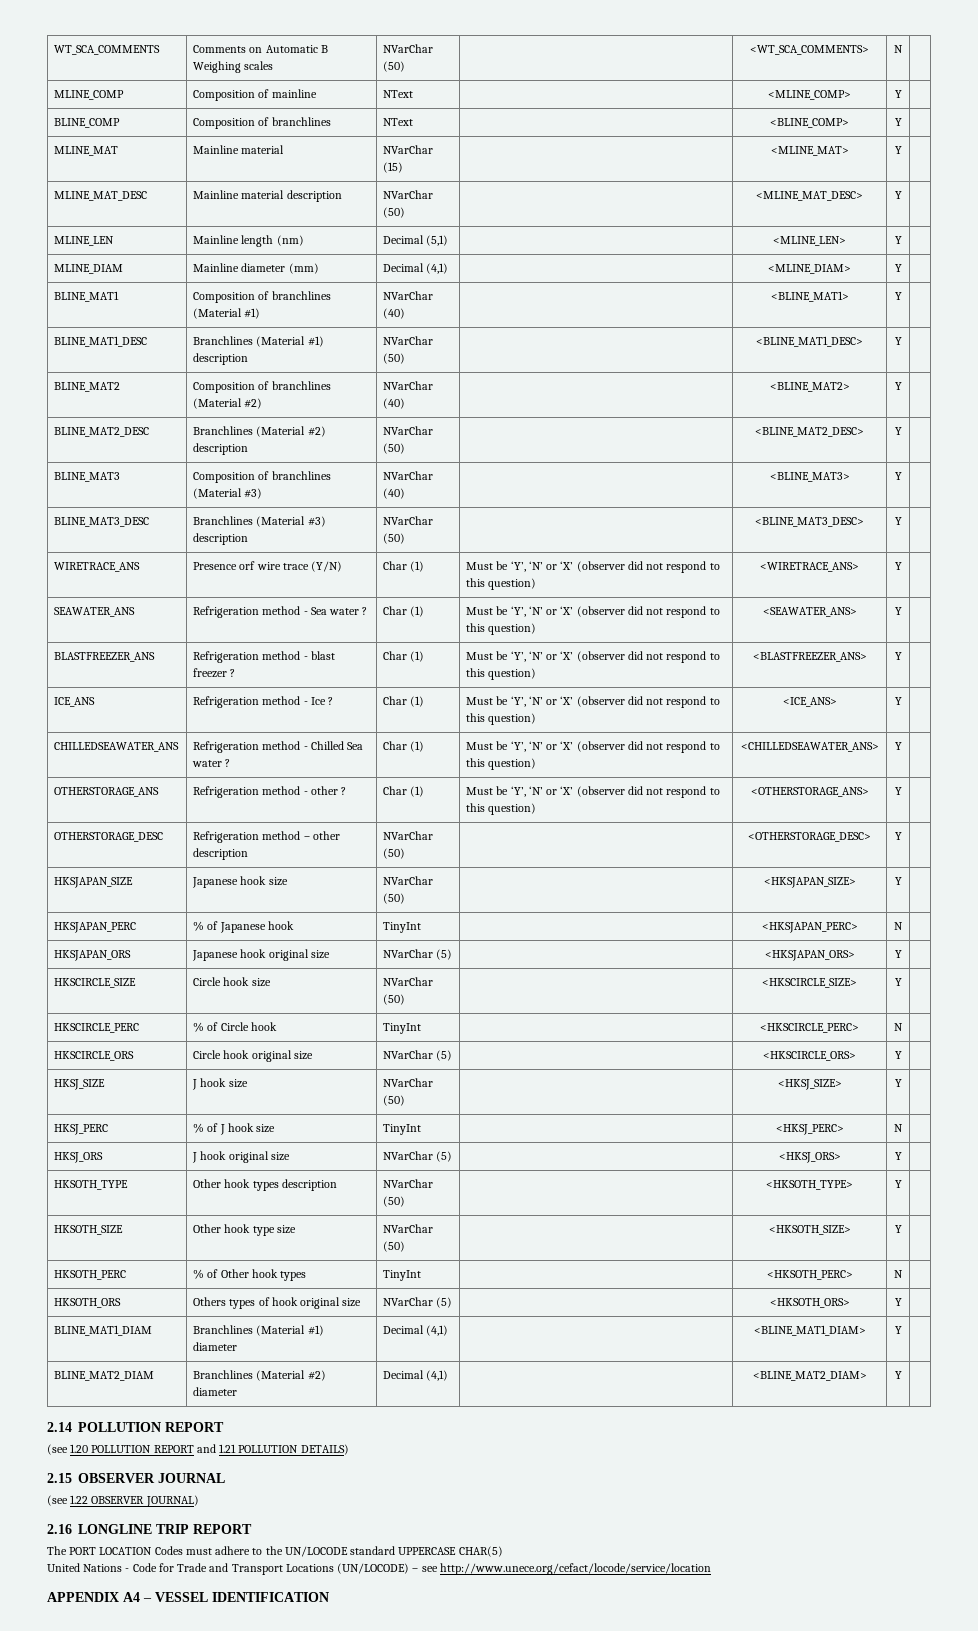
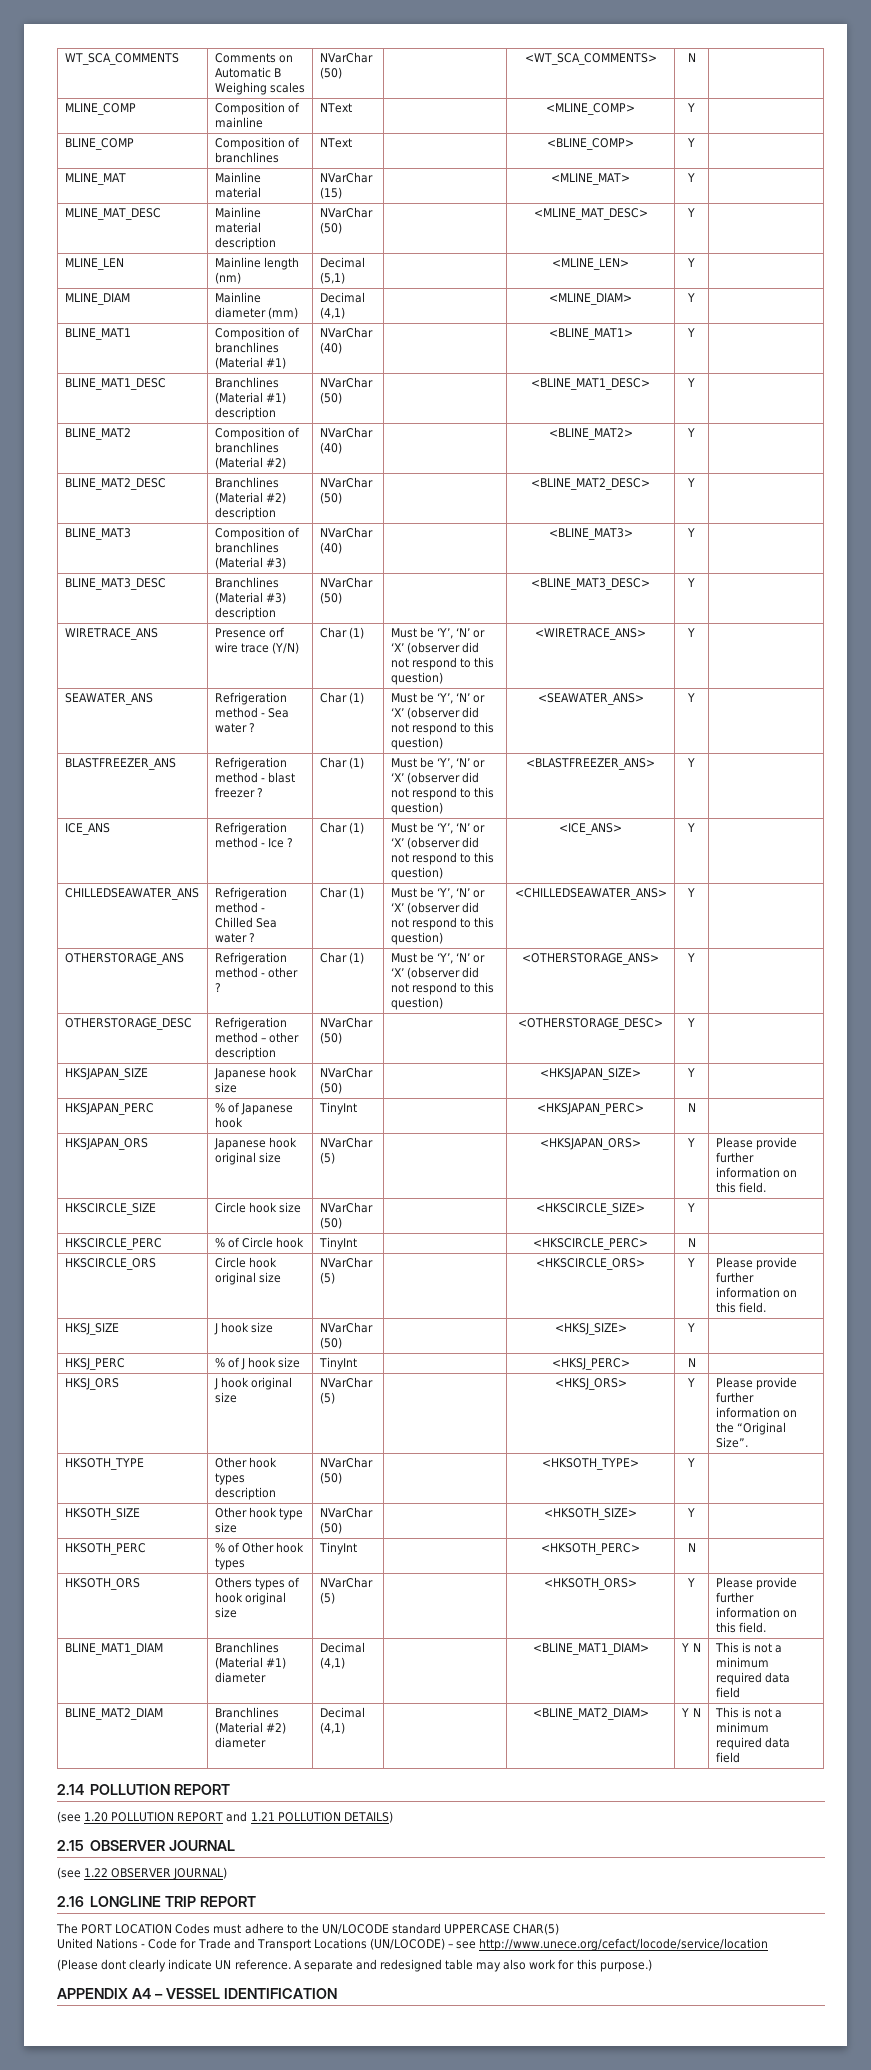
- HKSJAPAN_ORS | Japanese hook original size | NVarChar (5) | | <HKSJAPAN_ORS> | Y |
+ HKSJAPAN_ORS | Japanese hook original size | NVarChar (5) | | <HKSJAPAN_ORS> | Y | Please provide further information on this field.
- HKSCIRCLE_ORS | Circle hook original size | NVarChar (5) | | <HKSCIRCLE_ORS> | Y |
+ HKSCIRCLE_ORS | Circle hook original size | NVarChar (5) | | <HKSCIRCLE_ORS> | Y | Please provide further information on this field.
- HKSJ_ORS | J hook original size | NVarChar (5) | | <HKSJ_ORS> | Y |
+ HKSJ_ORS | J hook original size | NVarChar (5) | | <HKSJ_ORS> | Y | Please provide further information on the “Original Size”.
- HKSOTH_ORS | Others types of hook original size | NVarChar (5) | | <HKSOTH_ORS> | Y |
+ HKSOTH_ORS | Others types of hook original size | NVarChar (5) | | <HKSOTH_ORS> | Y | Please provide further information on this field.
- BLINE_MAT1_DIAM | Branchlines (Material #1) diameter | Decimal (4,1) | | <BLINE_MAT1_DIAM> | Y |
+ BLINE_MAT1_DIAM | Branchlines (Material #1) diameter | Decimal (4,1) | | <BLINE_MAT1_DIAM> | Y N | This is not a minimum required data field
- BLINE_MAT2_DIAM | Branchlines (Material #2) diameter | Decimal (4,1) | | <BLINE_MAT2_DIAM> | Y |
+ BLINE_MAT2_DIAM | Branchlines (Material #2) diameter | Decimal (4,1) | | <BLINE_MAT2_DIAM> | Y N | This is not a minimum required data field
+ (Please dont clearly indicate UN reference. A separate and redesigned table may also work for this purpose.)

